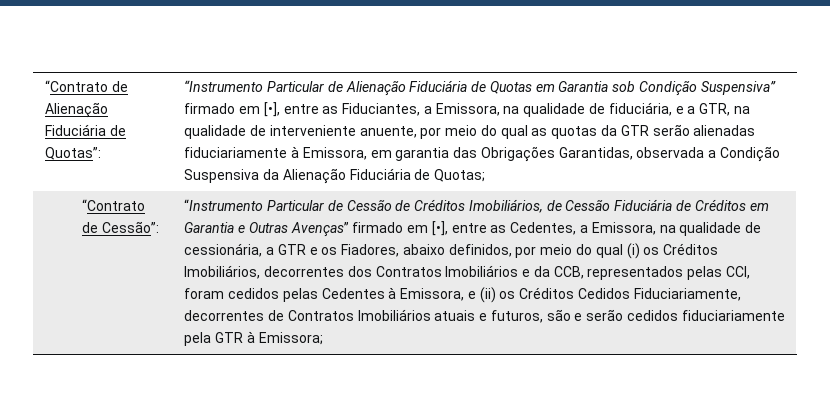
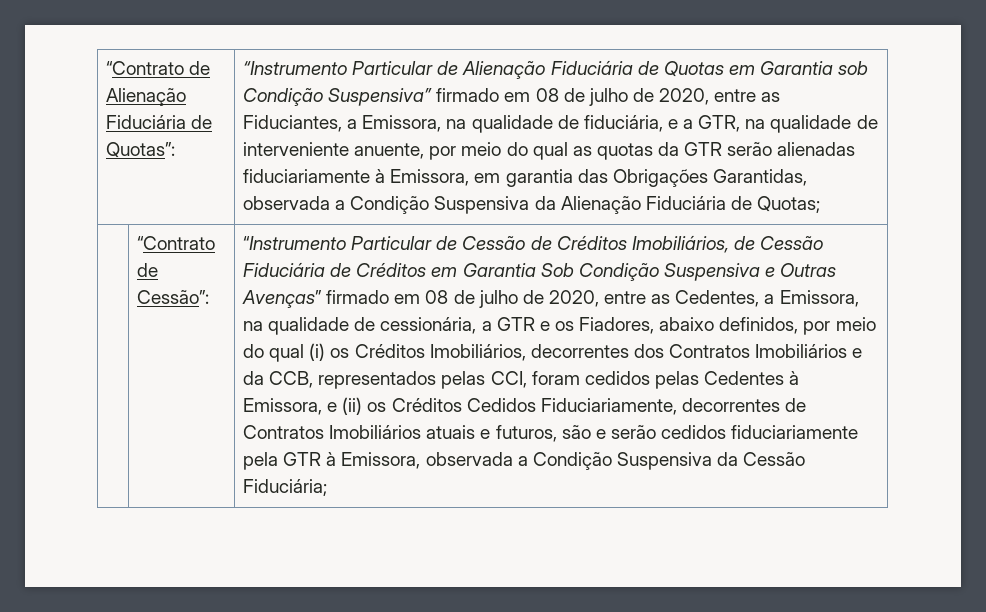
- “Instrumento Particular de Alienação Fiduciária de Quotas em Garantia sob Condição Suspensiva” firmado em [•], entre as Fiduciantes, a Emissora, na qualidade de fiduciária, e a GTR, na qualidade de interveniente anuente, por meio do qual as quotas da GTR serão alienadas fiduciariamente à Emissora, em garantia das Obrigações Garantidas, observada a Condição Suspensiva da Alienação Fiduciária de Quotas;
+ “Instrumento Particular de Alienação Fiduciária de Quotas em Garantia sob Condição Suspensiva” firmado em 08 de julho de 2020, entre as Fiduciantes, a Emissora, na qualidade de fiduciária, e a GTR, na qualidade de interveniente anuente, por meio do qual as quotas da GTR serão alienadas fiduciariamente à Emissora, em garantia das Obrigações Garantidas, observada a Condição Suspensiva da Alienação Fiduciária de Quotas;
- “Instrumento Particular de Cessão de Créditos Imobiliários, de Cessão Fiduciária de Créditos em Garantia e Outras Avenças” firmado em [•], entre as Cedentes, a Emissora, na qualidade de cessionária, a GTR e os Fiadores, abaixo definidos, por meio do qual (i) os Créditos Imobiliários, decorrentes dos Contratos Imobiliários e da CCB, representados pelas CCI, foram cedidos pelas Cedentes à Emissora, e (ii) os Créditos Cedidos Fiduciariamente, decorrentes de Contratos Imobiliários atuais e futuros, são e serão cedidos fiduciariamente pela GTR à Emissora;
+ “Instrumento Particular de Cessão de Créditos Imobiliários, de Cessão Fiduciária de Créditos em Garantia Sob Condição Suspensiva e Outras Avenças” firmado em 08 de julho de 2020, entre as Cedentes, a Emissora, na qualidade de cessionária, a GTR e os Fiadores, abaixo definidos, por meio do qual (i) os Créditos Imobiliários, decorrentes dos Contratos Imobiliários e da CCB, representados pelas CCI, foram cedidos pelas Cedentes à Emissora, e (ii) os Créditos Cedidos Fiduciariamente, decorrentes de Contratos Imobiliários atuais e futuros, são e serão cedidos fiduciariamente pela GTR à Emissora, observada a Condição Suspensiva da Cessão Fiduciária;

